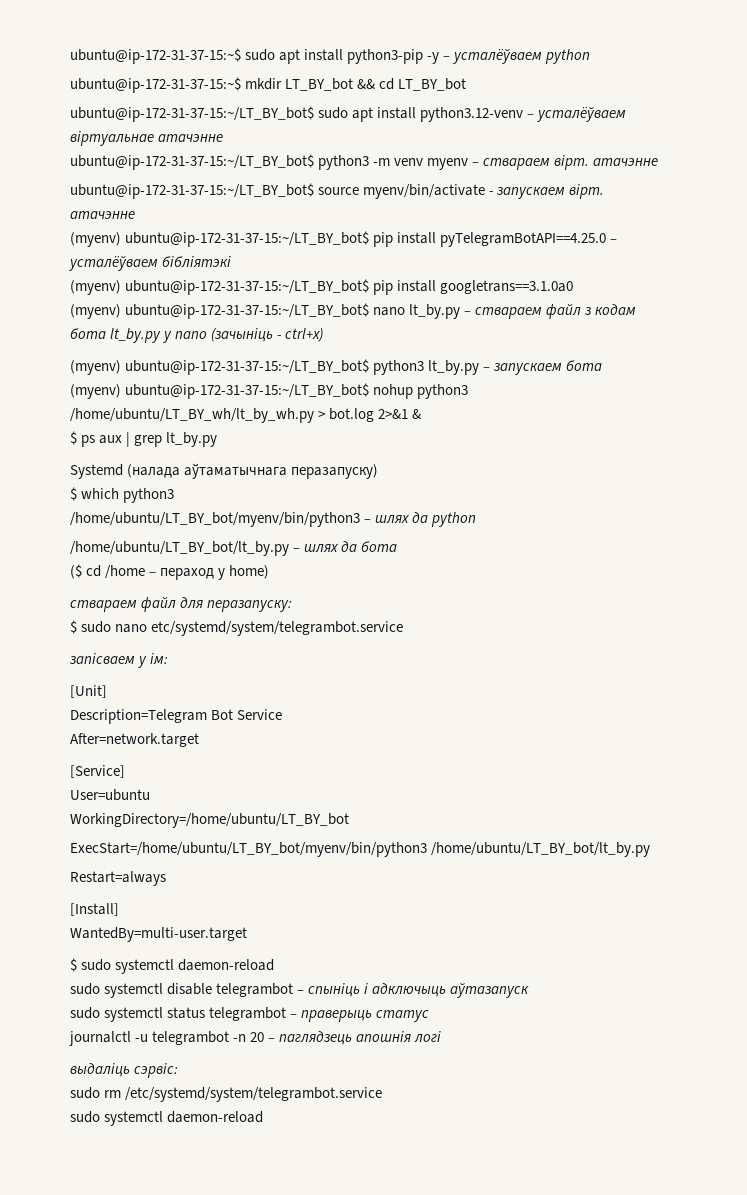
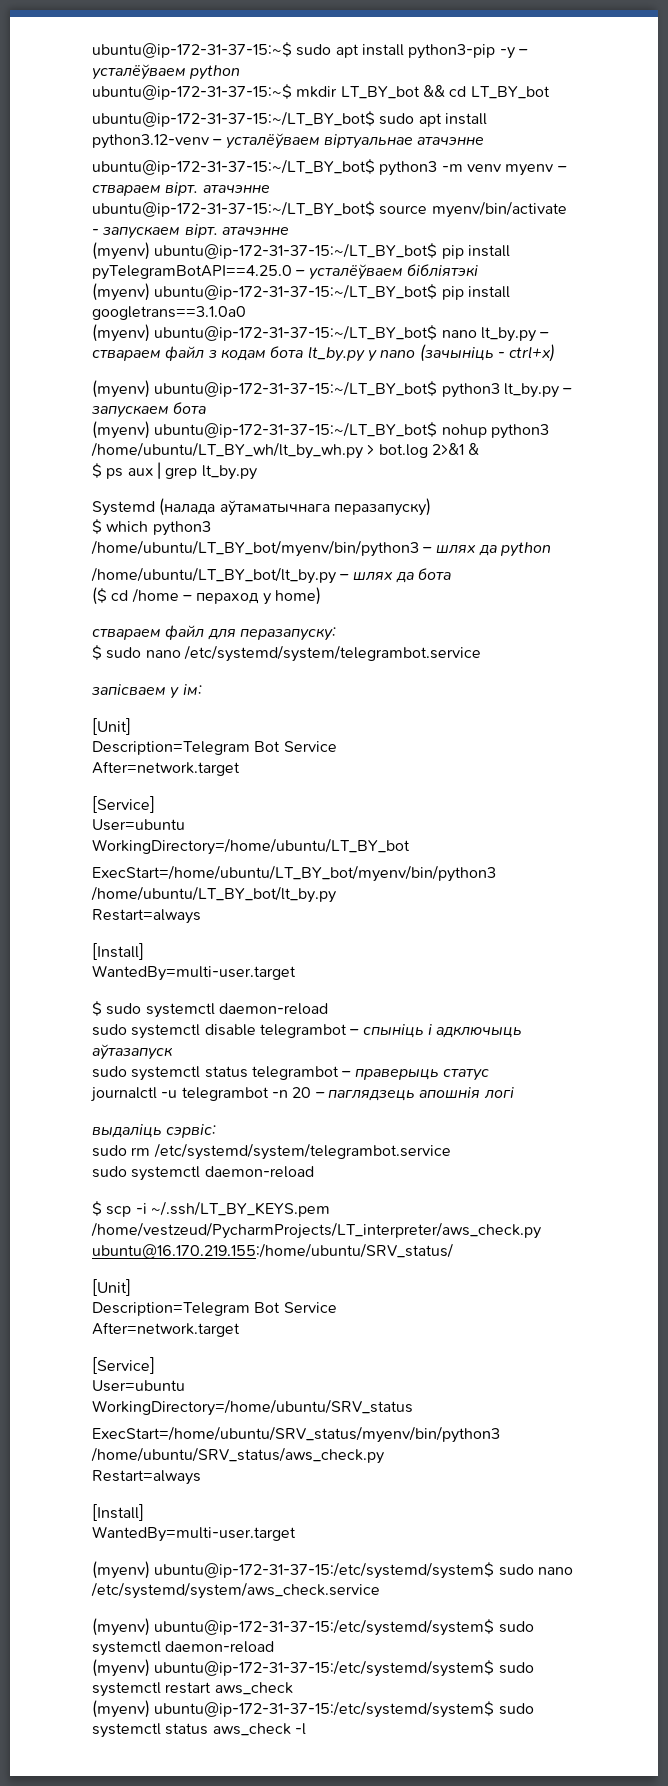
- $ sudo nano etc/systemd/system/telegrambot.service
+ $ sudo nano /etc/systemd/system/telegrambot.service
+ $ scp -i ~/.ssh/LT_BY_KEYS.pem /home/vestzeud/PycharmProjects/LT_interpreter/aws_check.py ubuntu@16.170.219.155:/home/ubuntu/SRV_status/
+ [Unit]
+ Description=Telegram Bot Service
+ After=network.target
+ [Service]
+ User=ubuntu
+ WorkingDirectory=/home/ubuntu/SRV_status
+ ExecStart=/home/ubuntu/SRV_status/myenv/bin/python3 /home/ubuntu/SRV_status/aws_check.py
+ Restart=always
+ [Install]
+ WantedBy=multi-user.target
+ (myenv) ubuntu@ip-172-31-37-15:/etc/systemd/system$ sudo nano /etc/systemd/system/aws_check.service
+ (myenv) ubuntu@ip-172-31-37-15:/etc/systemd/system$ sudo systemctl daemon-reload
+ (myenv) ubuntu@ip-172-31-37-15:/etc/systemd/system$ sudo systemctl restart aws_check
+ (myenv) ubuntu@ip-172-31-37-15:/etc/systemd/system$ sudo systemctl status aws_check -l

